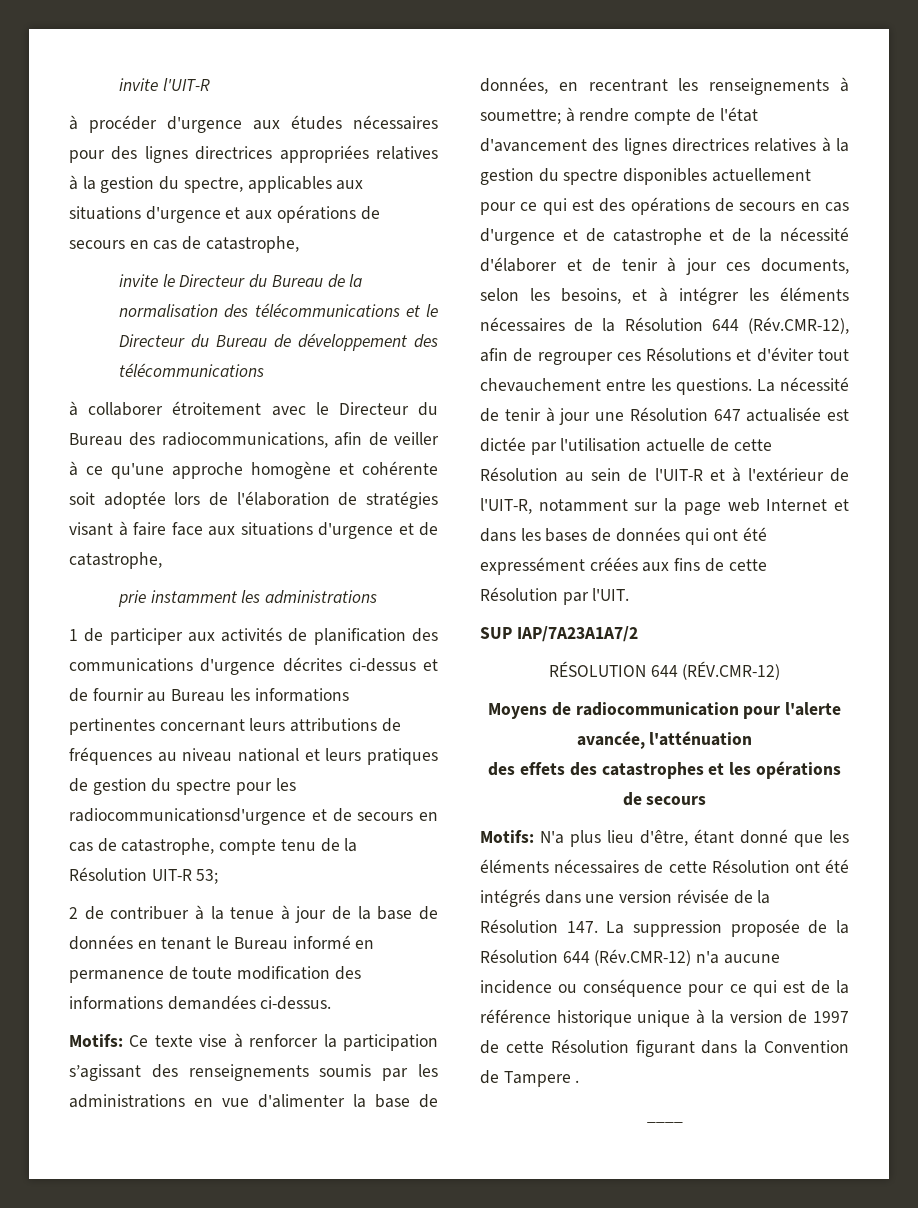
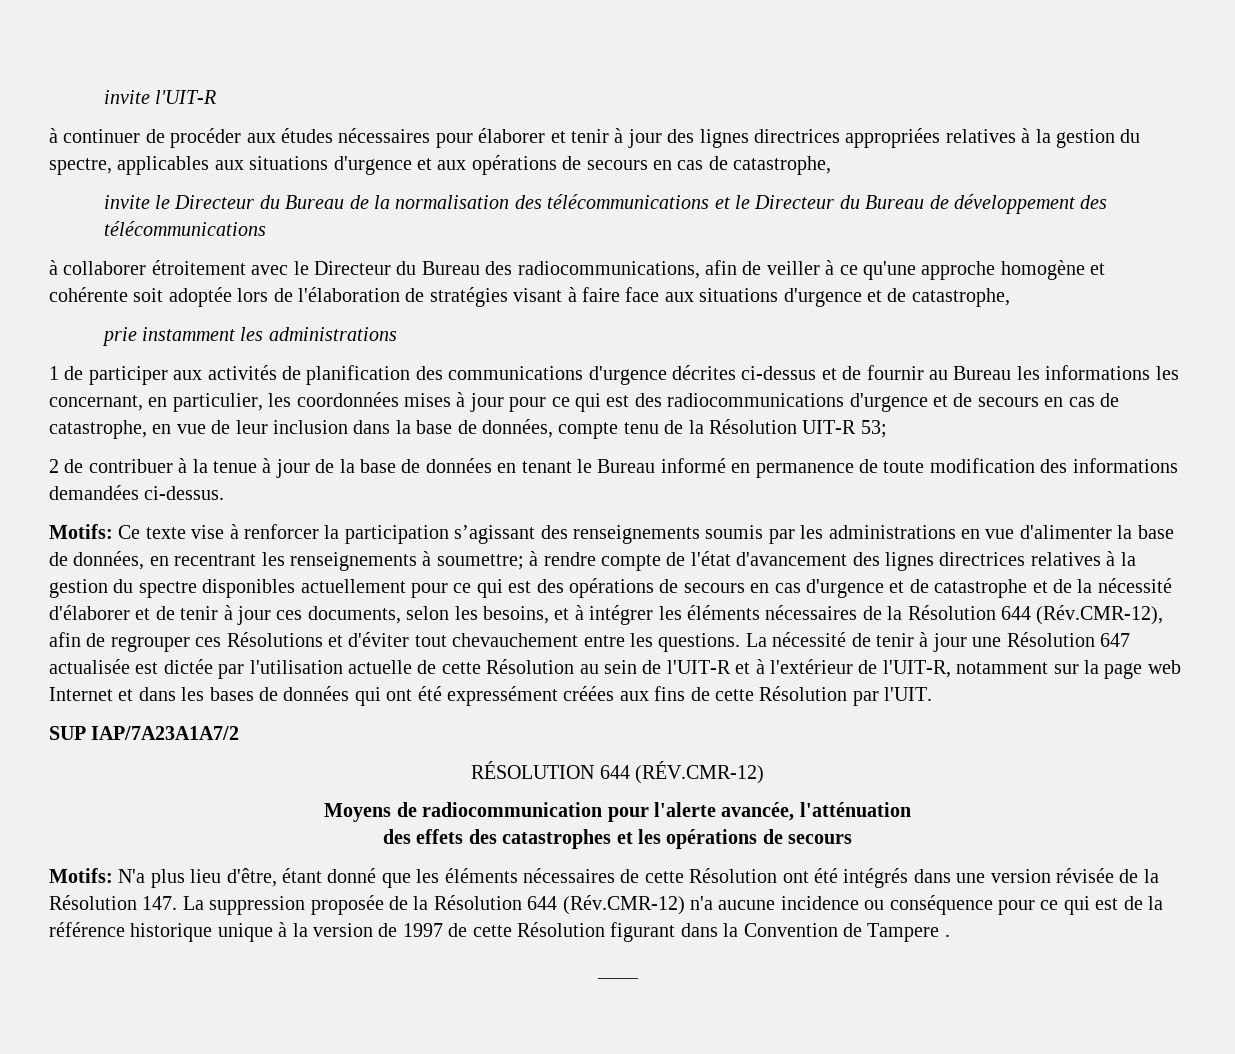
- à procéder d'urgence aux études nécessaires pour des lignes directrices appropriées relatives à la gestion du spectre, applicables aux situations d'urgence et aux opérations de secours en cas de catastrophe,
+ à continuer de procéder aux études nécessaires pour élaborer et tenir à jour des lignes directrices appropriées relatives à la gestion du spectre, applicables aux situations d'urgence et aux opérations de secours en cas de catastrophe,
- 1 de participer aux activités de planification des communications d'urgence décrites ci-dessus et de fournir au Bureau les informations pertinentes concernant leurs attributions de fréquences au niveau national et leurs pratiques de gestion du spectre pour les radiocommunicationsd'urgence et de secours en cas de catastrophe, compte tenu de la Résolution UIT-R 53;
+ 1 de participer aux activités de planification des communications d'urgence décrites ci-dessus et de fournir au Bureau les informations les concernant, en particulier, les coordonnées mises à jour pour ce qui est des radiocommunications d'urgence et de secours en cas de catastrophe, en vue de leur inclusion dans la base de données, compte tenu de la Résolution UIT-R 53;

